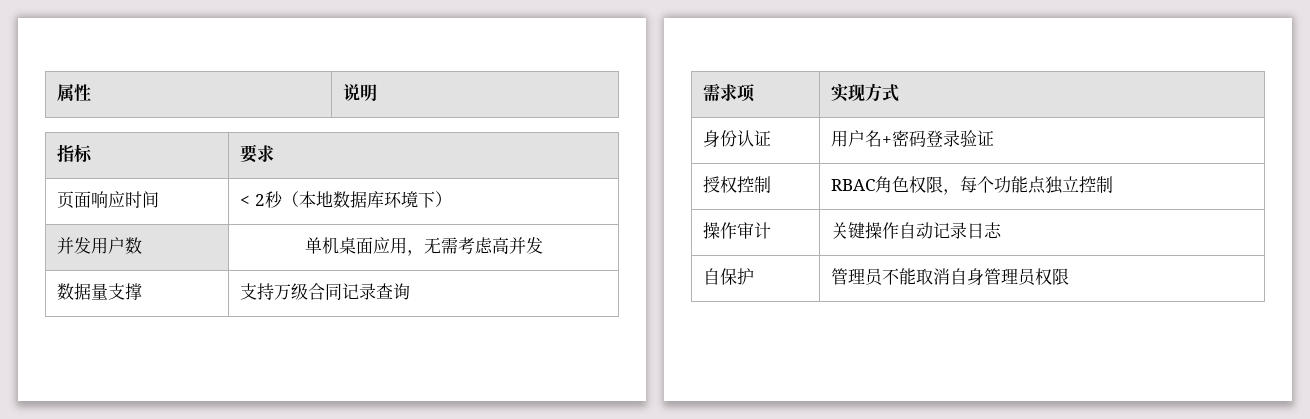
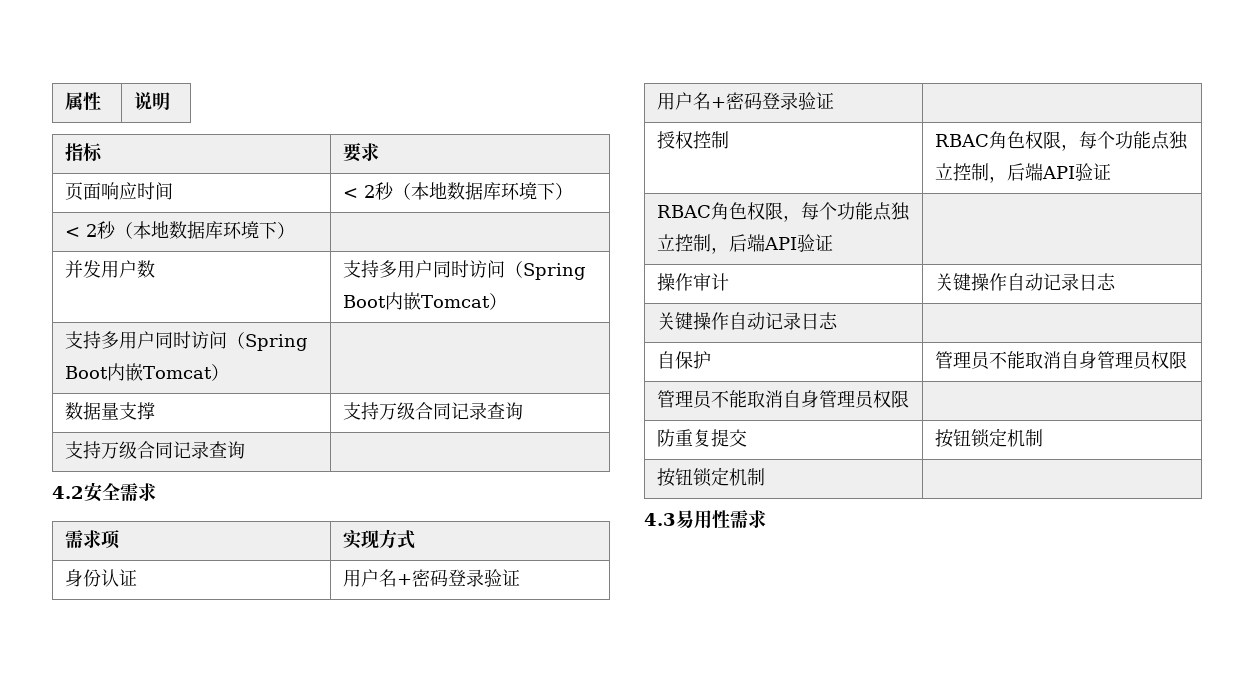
- 并发用户数 | 单机桌面应用，无需考虑高并发
+ < 2秒（本地数据库环境下） |
+ 并发用户数 | 支持多用户同时访问（Spring Boot内嵌Tomcat）
+ 支持多用户同时访问（Spring Boot内嵌Tomcat） |
+ 支持万级合同记录查询 |
+ 4.2安全需求
+ 用户名+密码登录验证 |
- 授权控制 | RBAC角色权限，每个功能点独立控制
+ 授权控制 | RBAC角色权限，每个功能点独立控制，后端API验证
+ RBAC角色权限，每个功能点独立控制，后端API验证 |
+ 关键操作自动记录日志 |
+ 管理员不能取消自身管理员权限 |
+ 防重复提交 | 按钮锁定机制
+ 按钮锁定机制 |
+ 4.3易用性需求

